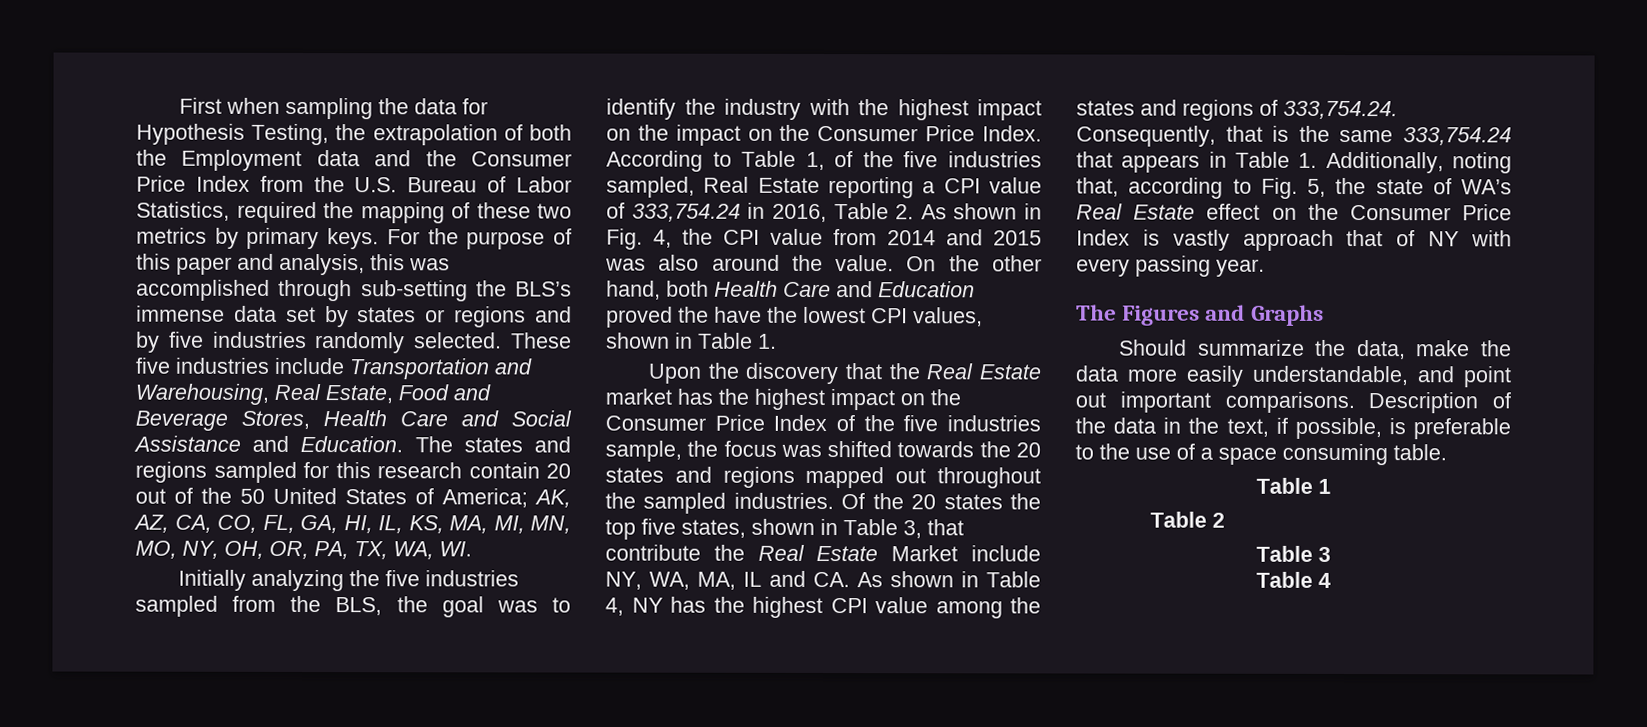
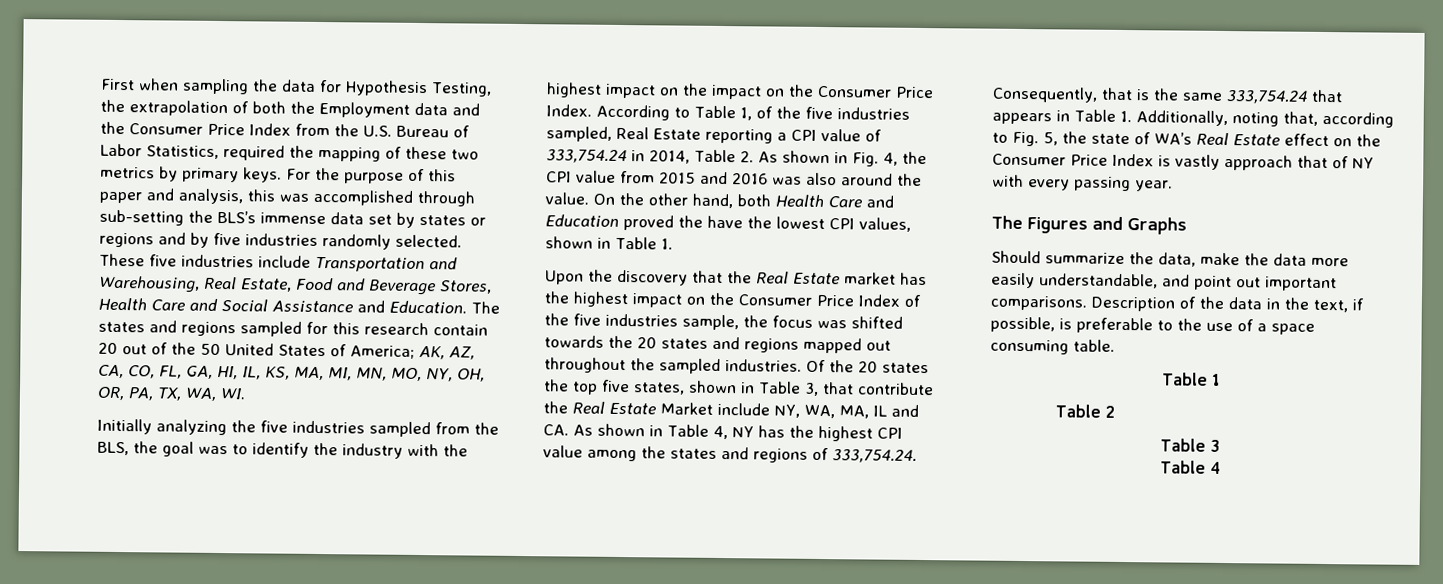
- According to Table 1, of the five industries sampled, Real Estate reporting a CPI value of 333,754.24 in 2016, Table 2. As shown in Fig. 4, the CPI value from 2014 and 2015 was also around the value.
+ According to Table 1, of the five industries sampled, Real Estate reporting a CPI value of 333,754.24 in 2014, Table 2. As shown in Fig. 4, the CPI value from 2015 and 2016 was also around the value.

